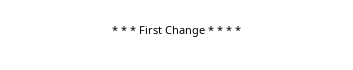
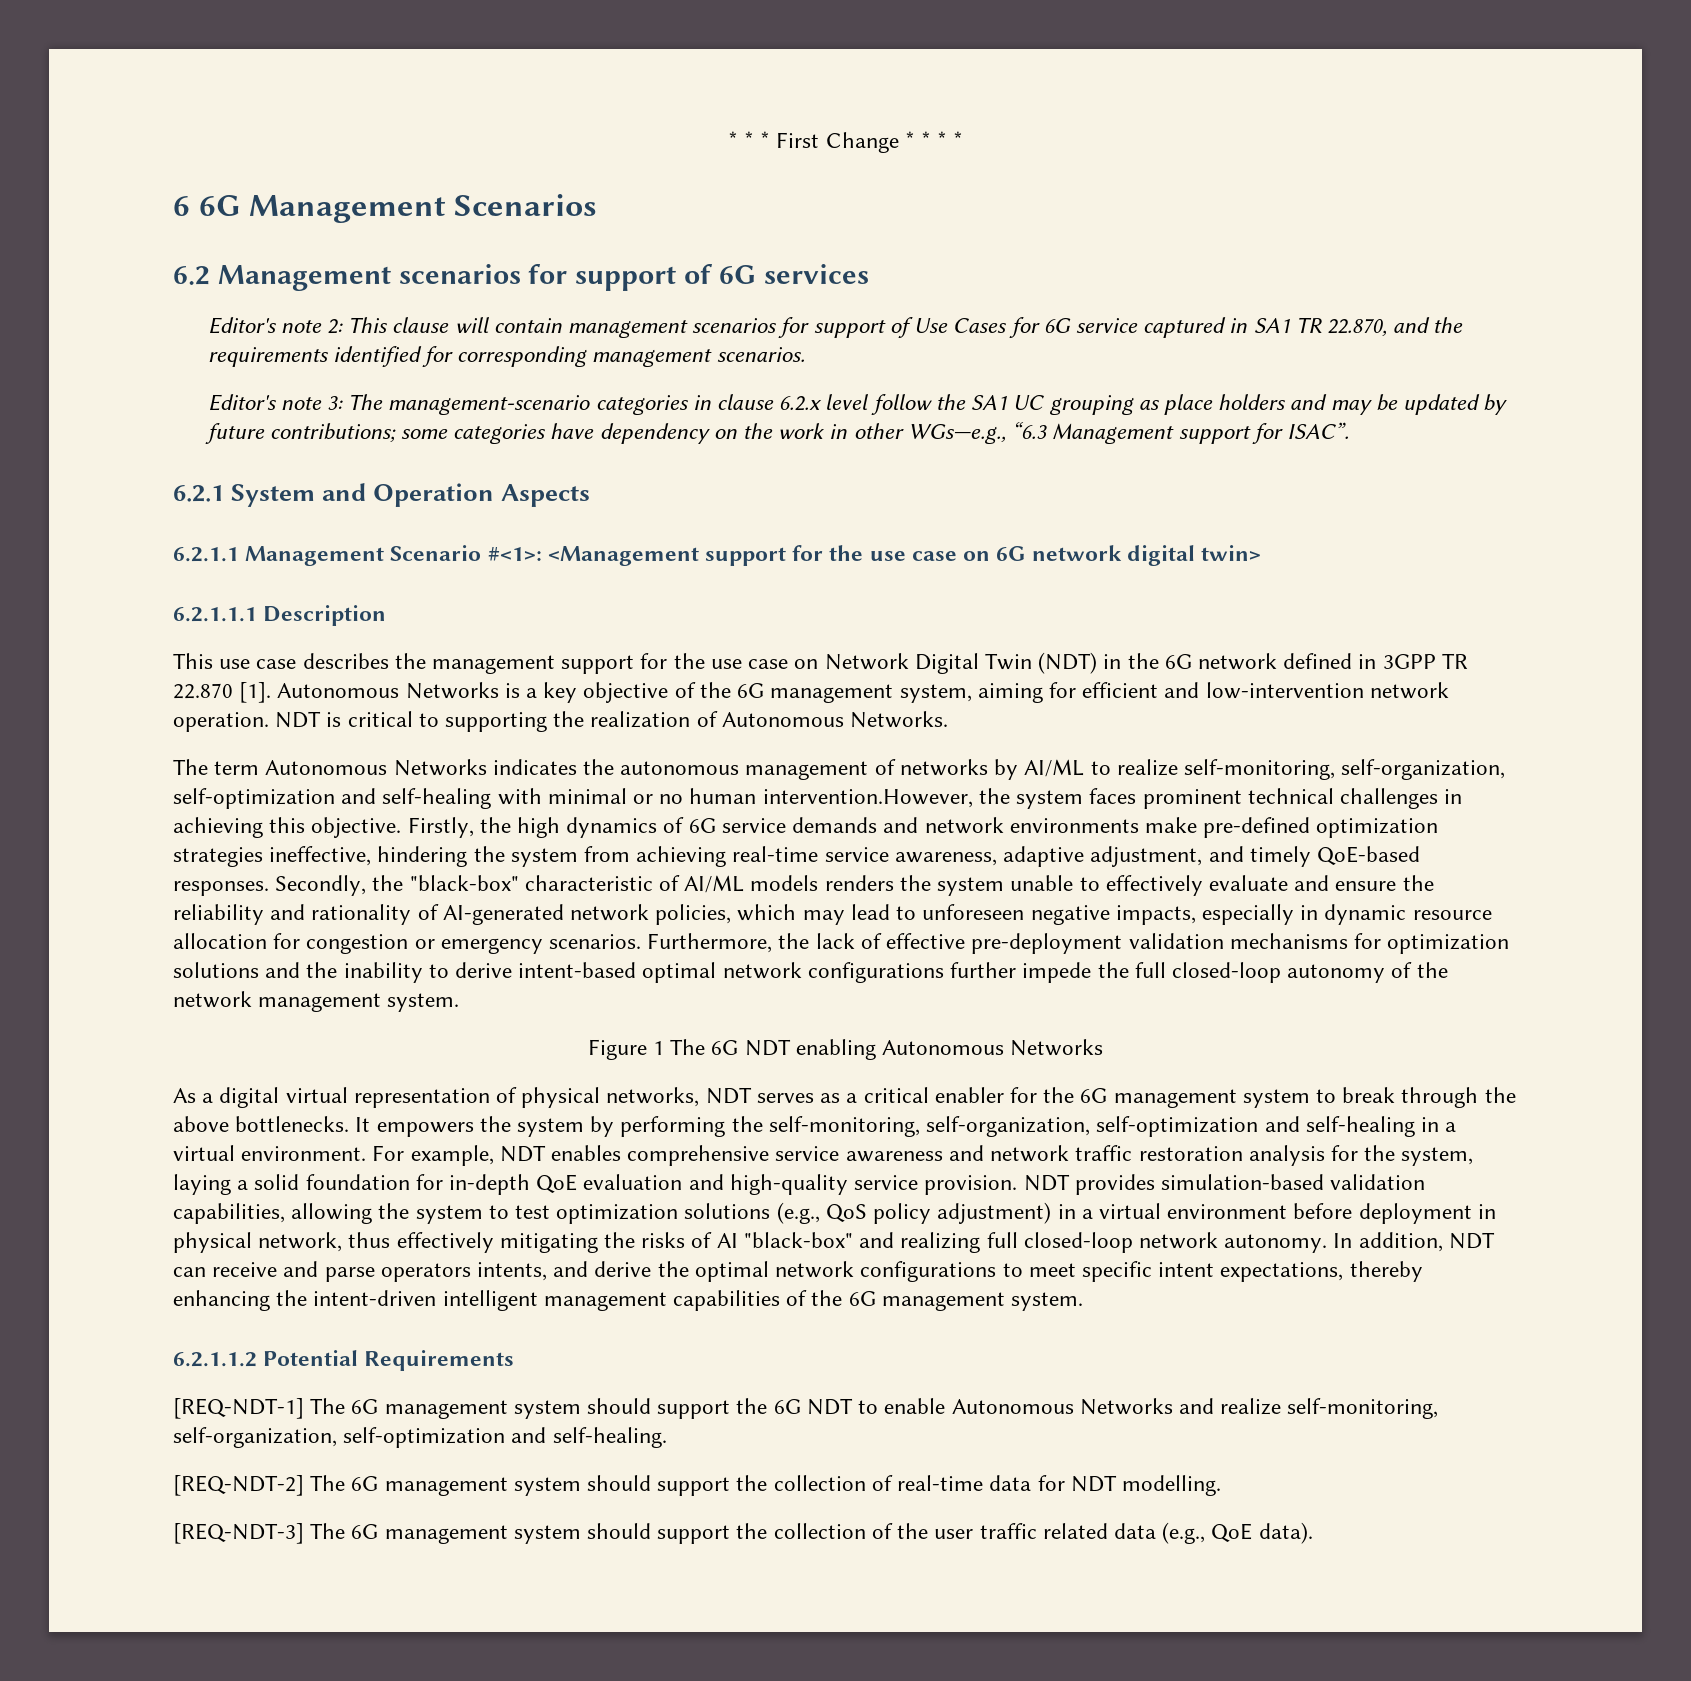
+ 6 6G Management Scenarios
+ 6.2 Management scenarios for support of 6G services
+ Editor's note 2: This clause will contain management scenarios for support of Use Cases for 6G service captured in SA1 TR 22.870, and the requirements identified for corresponding management scenarios.
+ Editor's note 3: The management-scenario categories in clause 6.2.x level follow the SA1 UC grouping as place holders and may be updated by future contributions; some categories have dependency on the work in other WGs—e.g., “6.3 Management support for ISAC”.
+ 6.2.1 System and Operation Aspects
+ 6.2.1.1 Management Scenario #<1>: <Management support for the use case on 6G network digital twin>
+ 6.2.1.1.1 Description
+ This use case describes the management support for the use case on Network Digital Twin (NDT) in the 6G network defined in 3GPP TR 22.870 [1]. Autonomous Networks is a key objective of the 6G management system, aiming for efficient and low-intervention network operation. NDT is critical to supporting the realization of Autonomous Networks.
+ The term Autonomous Networks indicates the autonomous management of networks by AI/ML to realize self-monitoring, self-organization, self-optimization and self-healing with minimal or no human intervention.However, the system faces prominent technical challenges in achieving this objective. Firstly, the high dynamics of 6G service demands and network environments make pre-defined optimization strategies ineffective, hindering the system from achieving real-time service awareness, adaptive adjustment, and timely QoE-based responses. Secondly, the "black-box" characteristic of AI/ML models renders the system unable to effectively evaluate and ensure the reliability and rationality of AI-generated network policies, which may lead to unforeseen negative impacts, especially in dynamic resource allocation for congestion or emergency scenarios. Furthermore, the lack of effective pre-deployment validation mechanisms for optimization solutions and the inability to derive intent-based optimal network configurations further impede the full closed-loop autonomy of the network management system.
+ Figure 1 The 6G NDT enabling Autonomous Networks
+ As a digital virtual representation of physical networks, NDT serves as a critical enabler for the 6G management system to break through the above bottlenecks. It empowers the system by performing the self-monitoring, self-organization, self-optimization and self-healing in a virtual environment. For example, NDT enables comprehensive service awareness and network traffic restoration analysis for the system, laying a solid foundation for in-depth QoE evaluation and high-quality service provision. NDT provides simulation-based validation capabilities, allowing the system to test optimization solutions (e.g., QoS policy adjustment) in a virtual environment before deployment in physical network, thus effectively mitigating the risks of AI "black-box" and realizing full closed-loop network autonomy. In addition, NDT can receive and parse operators intents, and derive the optimal network configurations to meet specific intent expectations, thereby enhancing the intent-driven intelligent management capabilities of the 6G management system.
+ 6.2.1.1.2 Potential Requirements
+ [REQ-NDT-1] The 6G management system should support the 6G NDT to enable Autonomous Networks and realize self-monitoring, self-organization, self-optimization and self-healing.
+ [REQ-NDT-2] The 6G management system should support the collection of real-time data for NDT modelling.
+ [REQ-NDT-3] The 6G management system should support the collection of the user traffic related data (e.g., QoE data).

